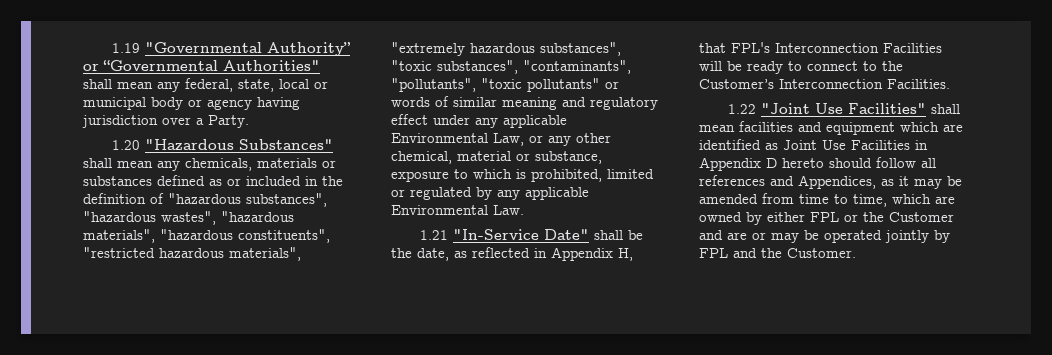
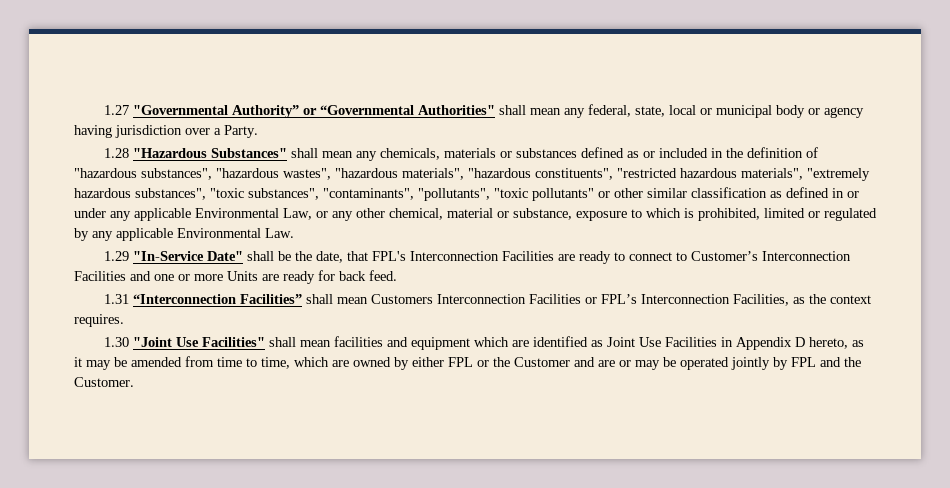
- 1.19 "Governmental Authority” or “Governmental Authorities" shall mean any federal, state, local or municipal body or agency having jurisdiction over a Party.
+ 1.27 "Governmental Authority” or “Governmental Authorities" shall mean any federal, state, local or municipal body or agency having jurisdiction over a Party.
- 1.20 "Hazardous Substances" shall mean any chemicals, materials or substances defined as or included in the definition of "hazardous substances", "hazardous wastes", "hazardous materials", "hazardous constituents", "restricted hazardous materials", "extremely hazardous substances", "toxic substances", "contaminants", "pollutants", "toxic pollutants" or words of similar meaning and regulatory effect under any applicable Environmental Law, or any other chemical, material or substance, exposure to which is prohibited, limited or regulated by any applicable Environmental Law.
+ 1.28 "Hazardous Substances" shall mean any chemicals, materials or substances defined as or included in the definition of "hazardous substances", "hazardous wastes", "hazardous materials", "hazardous constituents", "restricted hazardous materials", "extremely hazardous substances", "toxic substances", "contaminants", "pollutants", "toxic pollutants" or other similar classification as defined in or under any applicable Environmental Law, or any other chemical, material or substance, exposure to which is prohibited, limited or regulated by any applicable Environmental Law.
- 1.21 "In-Service Date" shall be the date, as reflected in Appendix H, that FPL's Interconnection Facilities will be ready to connect to the Customer’s Interconnection Facilities.
- 1.22 "Joint Use Facilities" shall mean facilities and equipment which are identified as Joint Use Facilities in Appendix D hereto should follow all references and Appendices, as it may be amended from time to time, which are owned by either FPL or the Customer and are or may be operated jointly by FPL and the Customer.
+ 1.29 "In-Service Date" shall be the date, that FPL's Interconnection Facilities are ready to connect to Customer’s Interconnection Facilities and one or more Units are ready for back feed.
+ 1.31 “Interconnection Facilities” shall mean Customers Interconnection Facilities or FPL’s Interconnection Facilities, as the context requires.
+ 1.30 "Joint Use Facilities" shall mean facilities and equipment which are identified as Joint Use Facilities in Appendix D hereto, as it may be amended from time to time, which are owned by either FPL or the Customer and are or may be operated jointly by FPL and the Customer.

